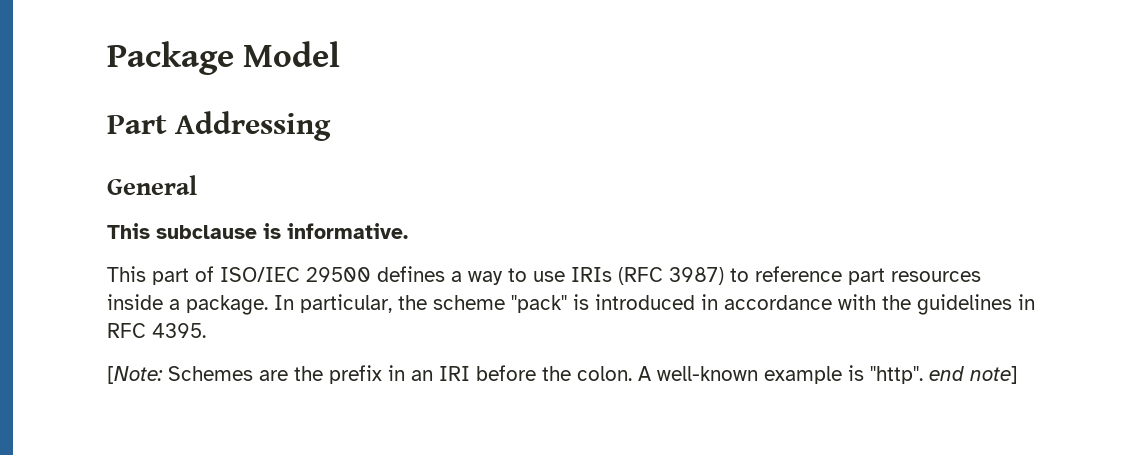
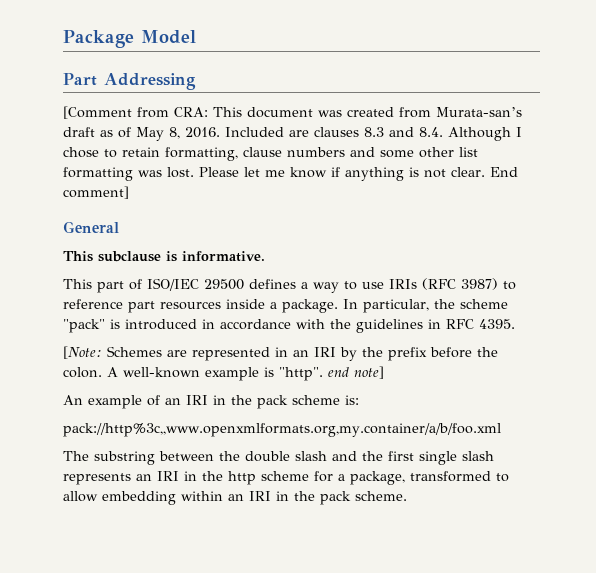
+ [Comment from CRA: This document was created from Murata-san’s draft as of May 8, 2016. Included are clauses 8.3 and 8.4. Although I chose to retain formatting, clause numbers and some other list formatting was lost. Please let me know if anything is not clear. End comment]
- [Note: Schemes are the prefix in an IRI before the colon.
+ [Note: Schemes are represented in an IRI by the prefix before the colon.
+ An example of an IRI in the pack scheme is:
+ pack://http%3c,,www.openxmlformats.org,my.container/a/b/foo.xml
+ The substring between the double slash and the first single slash represents an IRI in the http scheme for a package, transformed to allow embedding within an IRI in the pack scheme.

